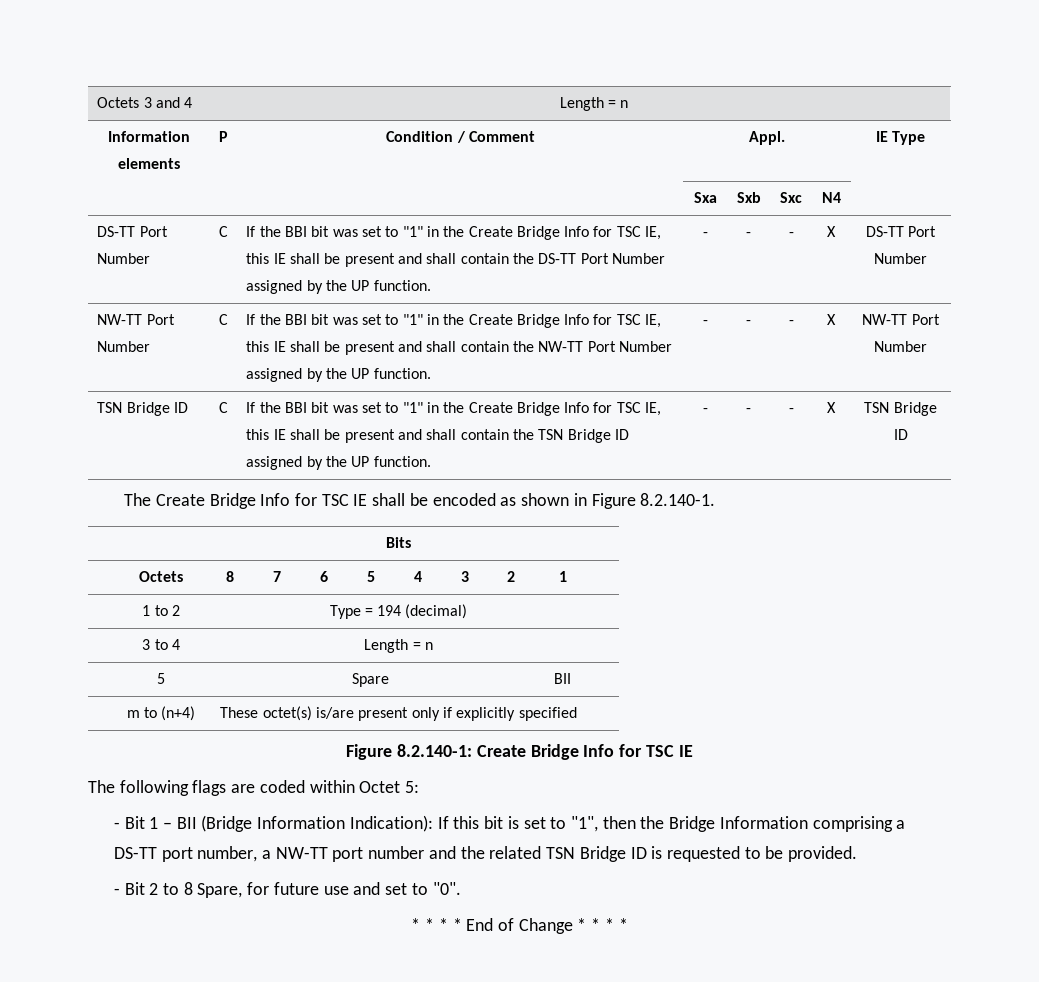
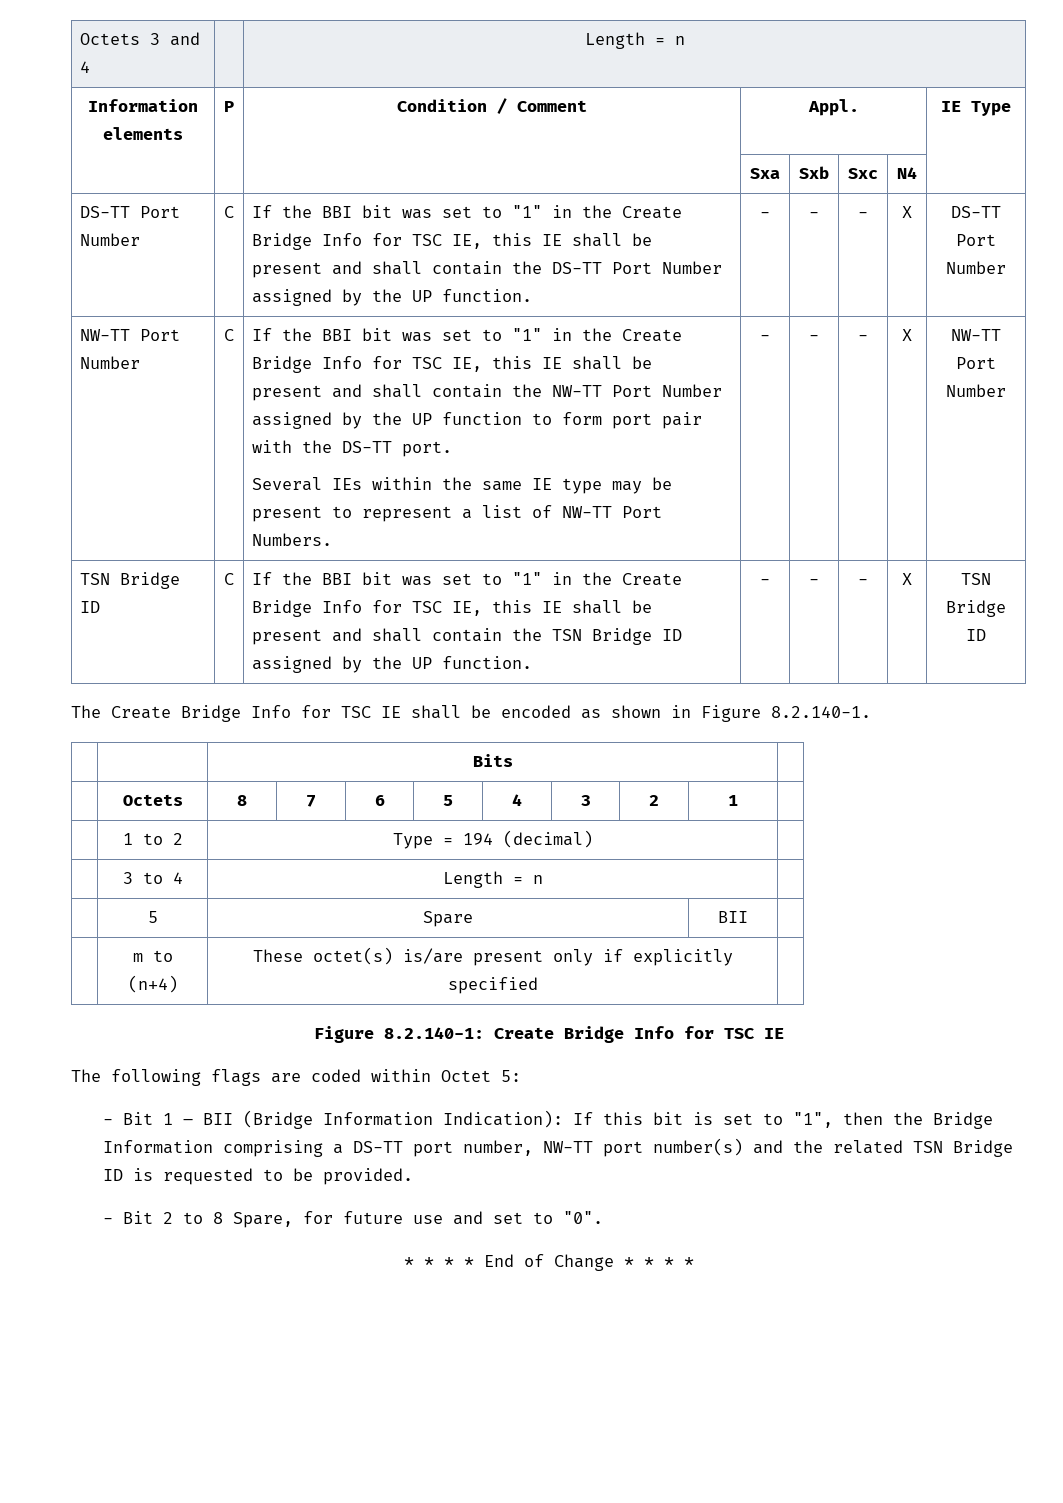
- If the BBI bit was set to "1" in the Create Bridge Info for TSC IE, this IE shall be present and shall contain the NW-TT Port Number assigned by the UP function.
+ If the BBI bit was set to "1" in the Create Bridge Info for TSC IE, this IE shall be present and shall contain the NW-TT Port Number assigned by the UP function to form port pair with the DS-TT port.
+ Several IEs within the same IE type may be present to represent a list of NW-TT Port Numbers.
- - Bit 1 – BII (Bridge Information Indication): If this bit is set to "1", then the Bridge Information comprising a DS-TT port number, a NW-TT port number and the related TSN Bridge ID is requested to be provided.
+ - Bit 1 – BII (Bridge Information Indication): If this bit is set to "1", then the Bridge Information comprising a DS-TT port number, NW-TT port number(s) and the related TSN Bridge ID is requested to be provided.

